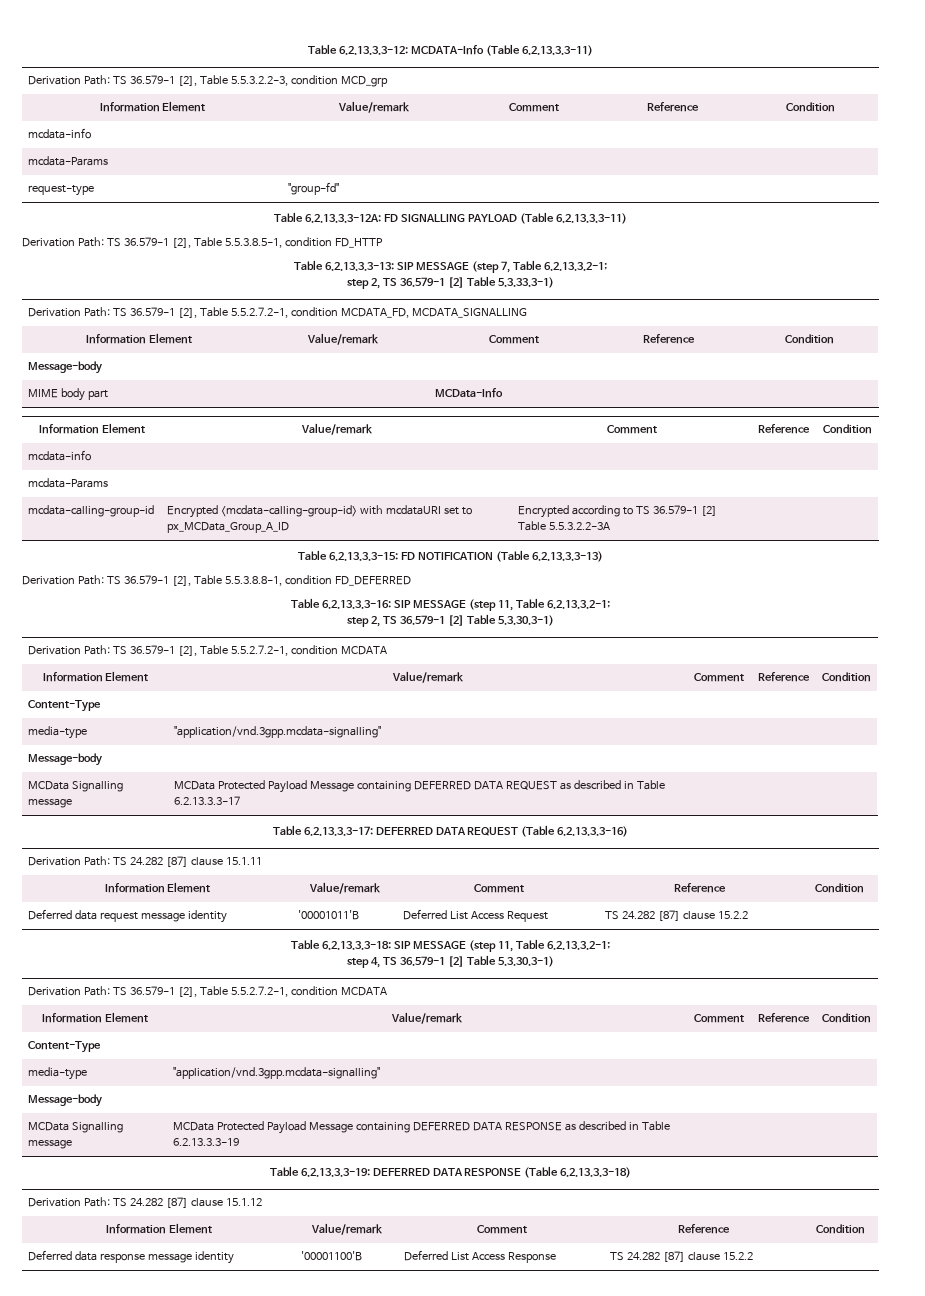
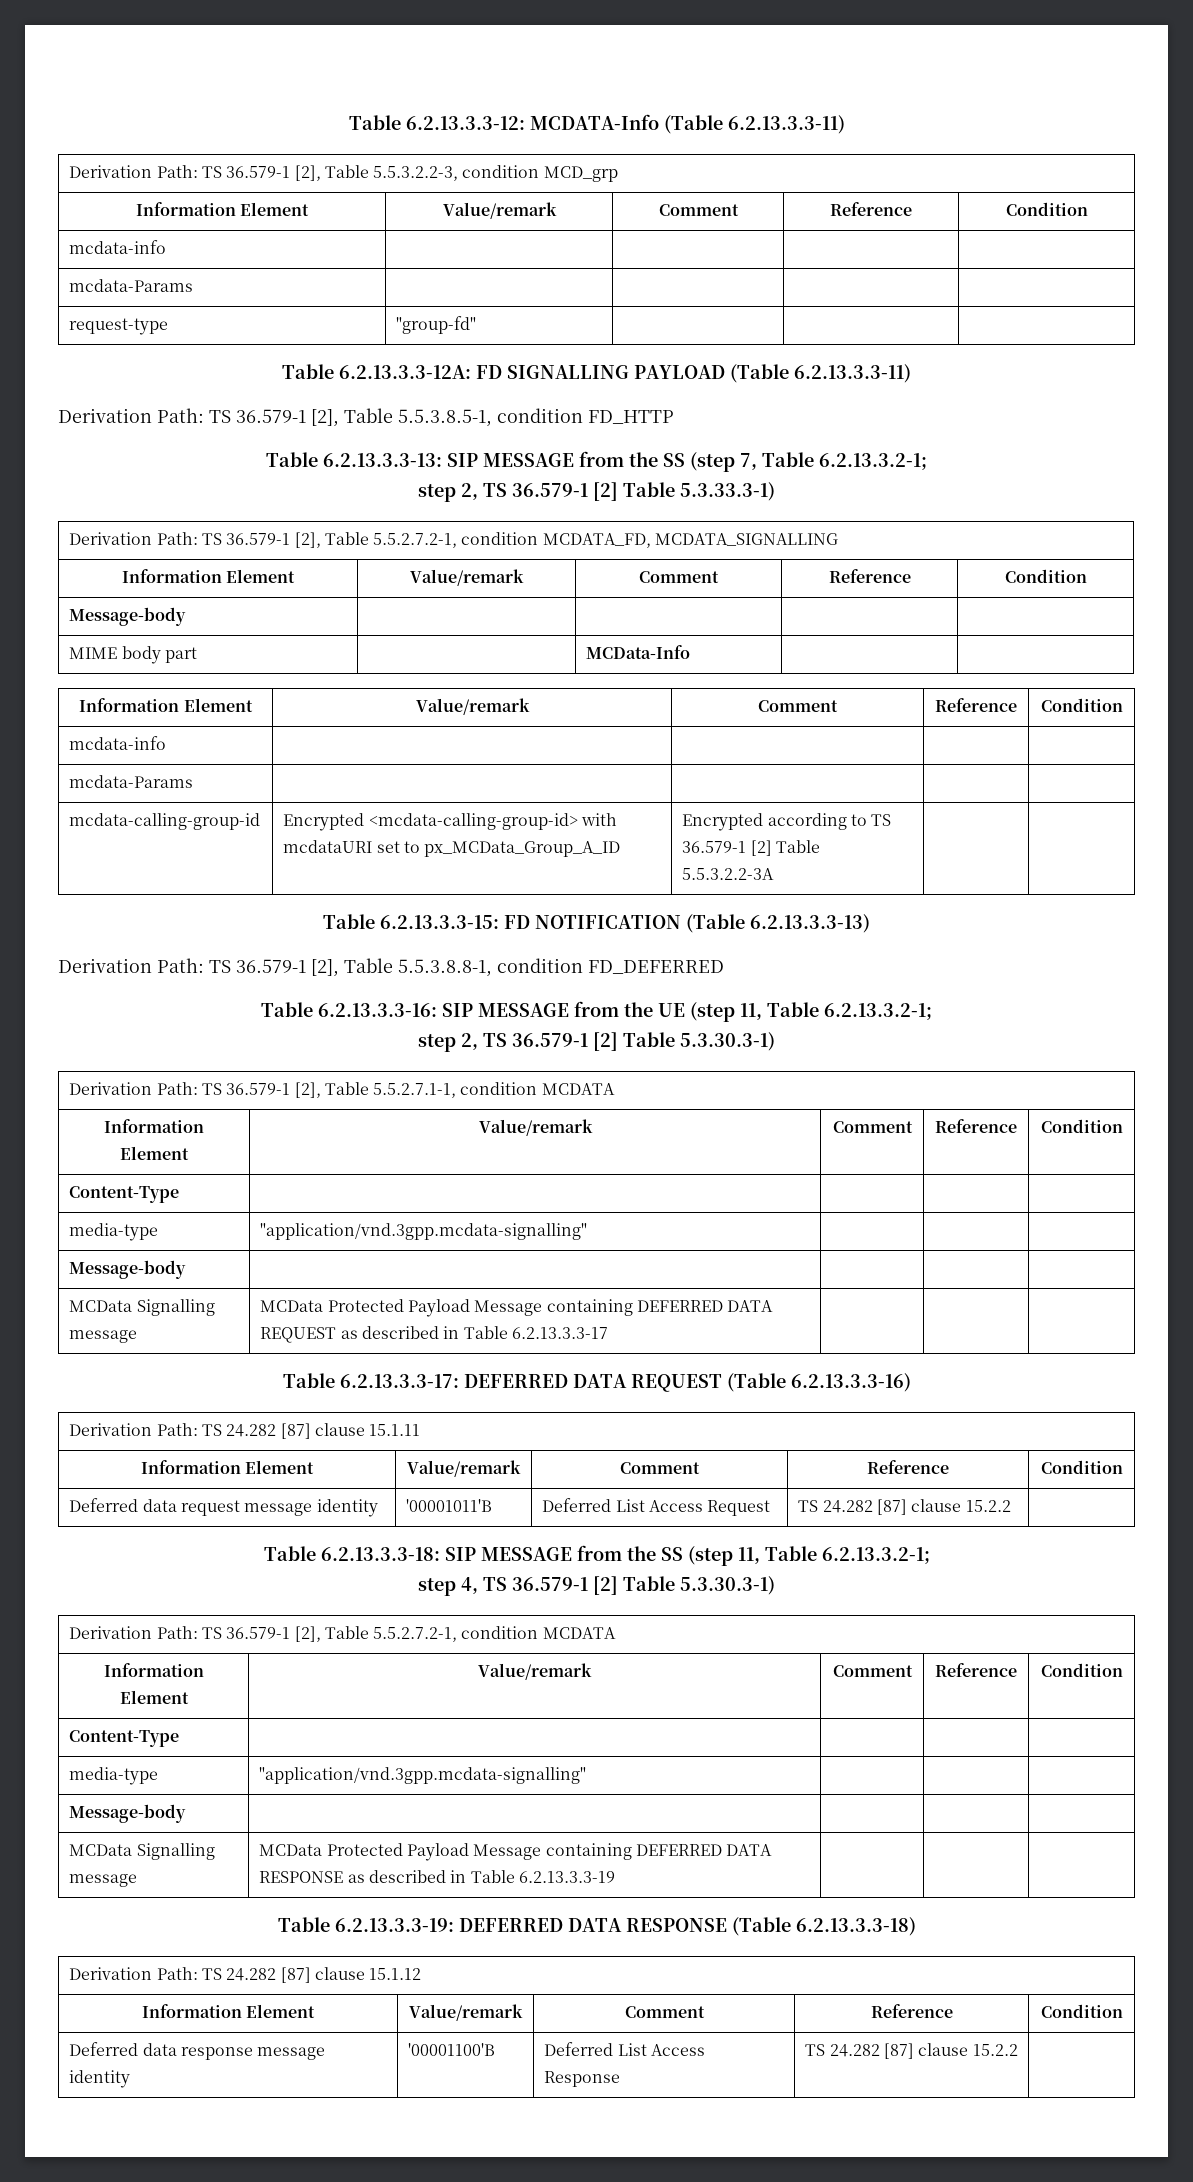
- Table 6.2.13.3.3-13: SIP MESSAGE (step 7, Table 6.2.13.3.2-1;
+ Table 6.2.13.3.3-13: SIP MESSAGE from the SS (step 7, Table 6.2.13.3.2-1;
- Table 6.2.13.3.3-16: SIP MESSAGE (step 11, Table 6.2.13.3.2-1;
+ Table 6.2.13.3.3-16: SIP MESSAGE from the UE (step 11, Table 6.2.13.3.2-1;
  step 2, TS 36.579-1 [2] Table 5.3.30.3-1)
- Derivation Path: TS 36.579-1 [2], Table 5.5.2.7.2-1, condition MCDATA
+ Derivation Path: TS 36.579-1 [2], Table 5.5.2.7.1-1, condition MCDATA
- Table 6.2.13.3.3-18: SIP MESSAGE (step 11, Table 6.2.13.3.2-1;
+ Table 6.2.13.3.3-18: SIP MESSAGE from the SS (step 11, Table 6.2.13.3.2-1;

